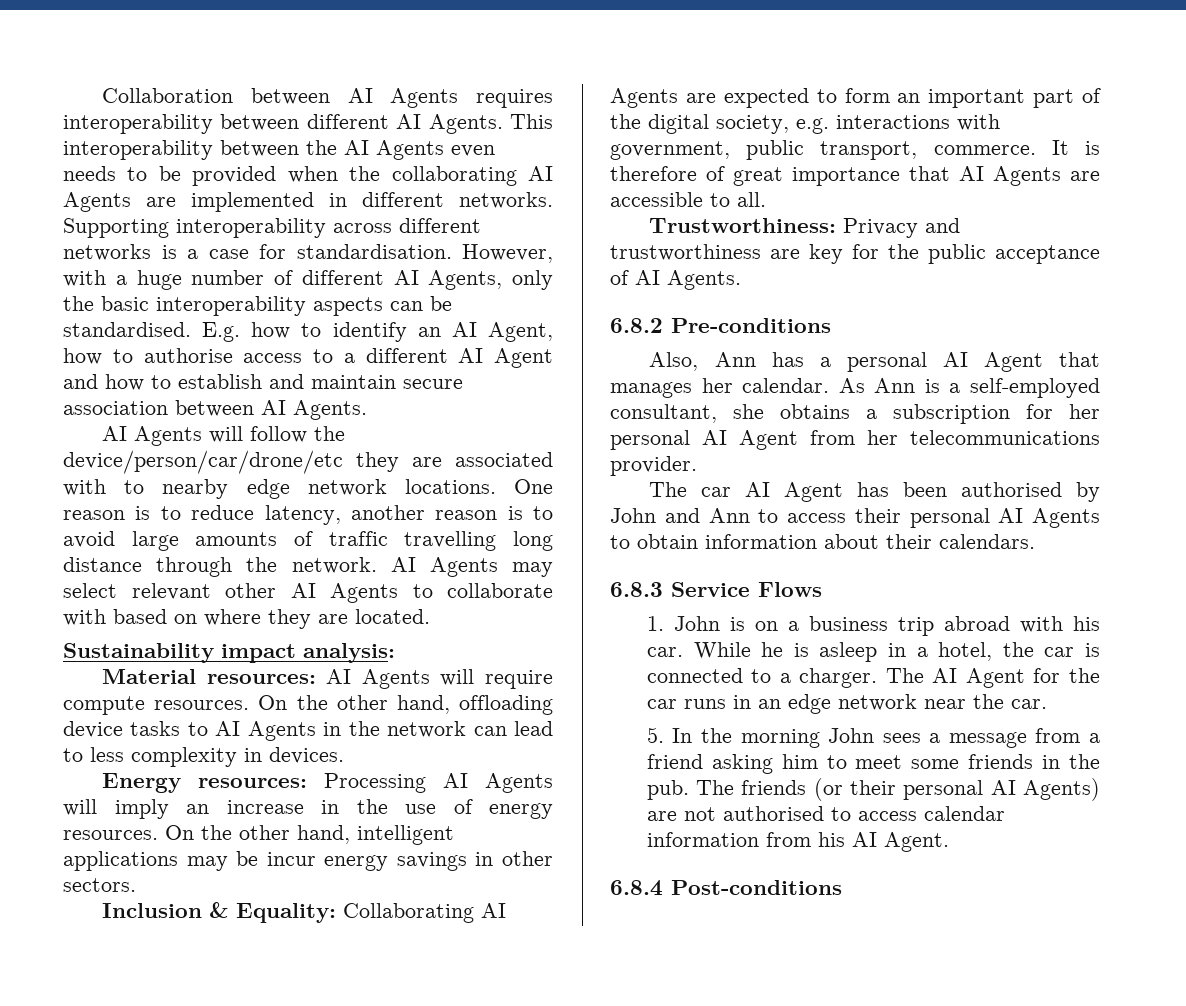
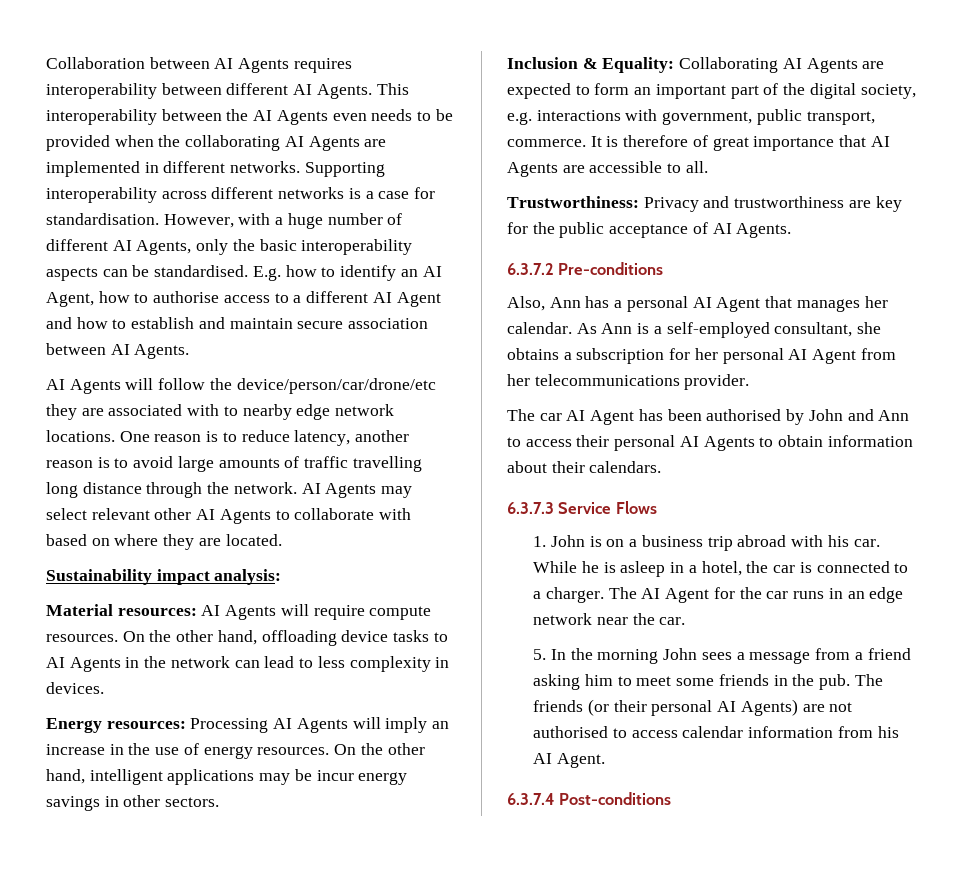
- 6.8.2 Pre-conditions
+ 6.3.7.2 Pre-conditions
- 6.8.3 Service Flows
+ 6.3.7.3 Service Flows
- 6.8.4 Post-conditions
+ 6.3.7.4 Post-conditions

